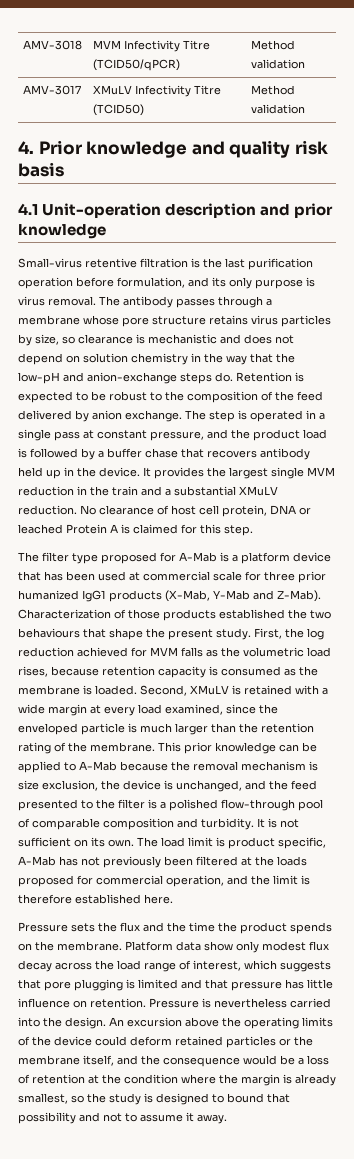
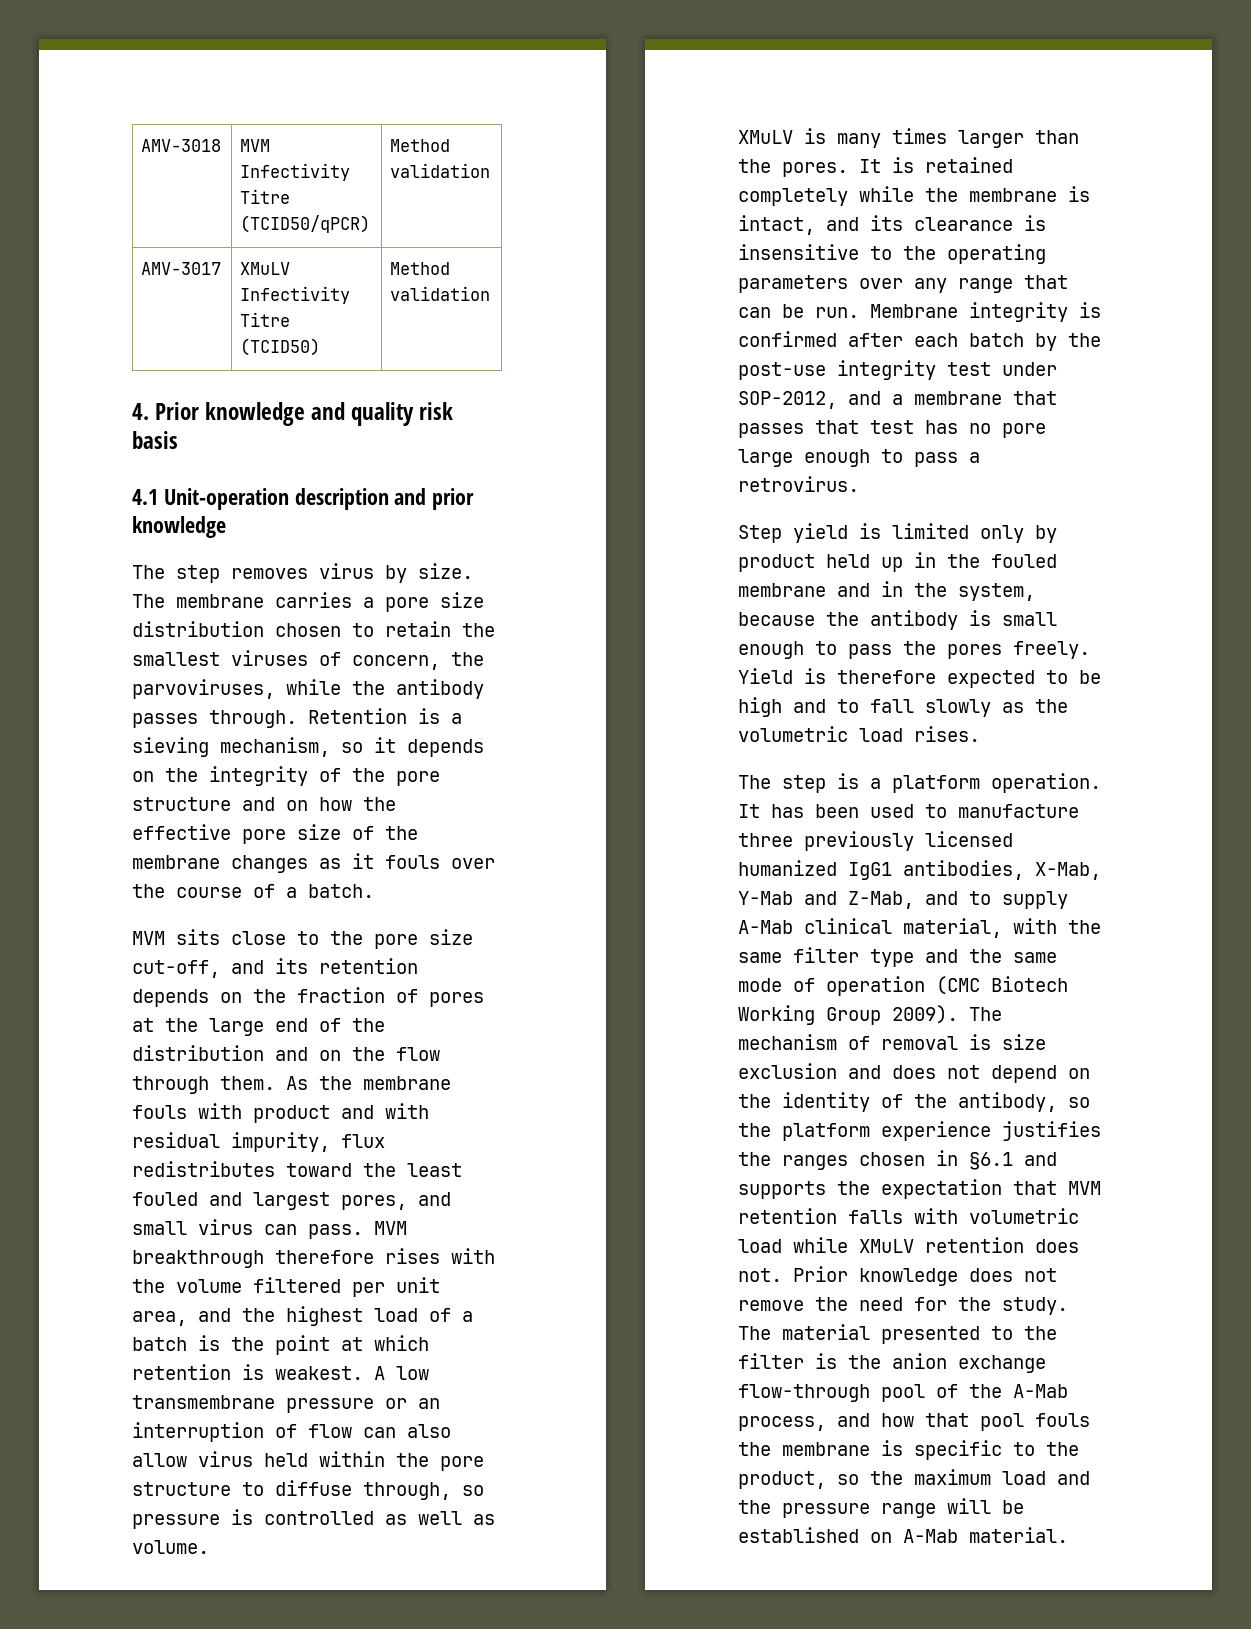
- Small-virus retentive filtration is the last purification operation before formulation, and its only purpose is virus removal. The antibody passes through a membrane whose pore structure retains virus particles by size, so clearance is mechanistic and does not depend on solution chemistry in the way that the low-pH and anion-exchange steps do. Retention is expected to be robust to the composition of the feed delivered by anion exchange. The step is operated in a single pass at constant pressure, and the product load is followed by a buffer chase that recovers antibody held up in the device. It provides the largest single MVM reduction in the train and a substantial XMuLV reduction. No clearance of host cell protein, DNA or leached Protein A is claimed for this step.
- The filter type proposed for A-Mab is a platform device that has been used at commercial scale for three prior humanized IgG1 products (X-Mab, Y-Mab and Z-Mab). Characterization of those products established the two behaviours that shape the present study. First, the log reduction achieved for MVM falls as the volumetric load rises, because retention capacity is consumed as the membrane is loaded. Second, XMuLV is retained with a wide margin at every load examined, since the enveloped particle is much larger than the retention rating of the membrane. This prior knowledge can be applied to A-Mab because the removal mechanism is size exclusion, the device is unchanged, and the feed presented to the filter is a polished flow-through pool of comparable composition and turbidity. It is not sufficient on its own. The load limit is product specific, A-Mab has not previously been filtered at the loads proposed for commercial operation, and the limit is therefore established here.
- Pressure sets the flux and the time the product spends on the membrane. Platform data show only modest flux decay across the load range of interest, which suggests that pore plugging is limited and that pressure has little influence on retention. Pressure is nevertheless carried into the design. An excursion above the operating limits of the device could deform retained particles or the membrane itself, and the consequence would be a loss of retention at the condition where the margin is already smallest, so the study is designed to bound that possibility and not to assume it away.
+ The step removes virus by size. The membrane carries a pore size distribution chosen to retain the smallest viruses of concern, the parvoviruses, while the antibody passes through. Retention is a sieving mechanism, so it depends on the integrity of the pore structure and on how the effective pore size of the membrane changes as it fouls over the course of a batch.
+ MVM sits close to the pore size cut-off, and its retention depends on the fraction of pores at the large end of the distribution and on the flow through them. As the membrane fouls with product and with residual impurity, flux redistributes toward the least fouled and largest pores, and small virus can pass. MVM breakthrough therefore rises with the volume filtered per unit area, and the highest load of a batch is the point at which retention is weakest. A low transmembrane pressure or an interruption of flow can also allow virus held within the pore structure to diffuse through, so pressure is controlled as well as volume.
+ XMuLV is many times larger than the pores. It is retained completely while the membrane is intact, and its clearance is insensitive to the operating parameters over any range that can be run. Membrane integrity is confirmed after each batch by the post-use integrity test under SOP-2012, and a membrane that passes that test has no pore large enough to pass a retrovirus.
+ Step yield is limited only by product held up in the fouled membrane and in the system, because the antibody is small enough to pass the pores freely. Yield is therefore expected to be high and to fall slowly as the volumetric load rises.
+ The step is a platform operation. It has been used to manufacture three previously licensed humanized IgG1 antibodies, X-Mab, Y-Mab and Z-Mab, and to supply A-Mab clinical material, with the same filter type and the same mode of operation (CMC Biotech Working Group 2009). The mechanism of removal is size exclusion and does not depend on the identity of the antibody, so the platform experience justifies the ranges chosen in §6.1 and supports the expectation that MVM retention falls with volumetric load while XMuLV retention does not. Prior knowledge does not remove the need for the study. The material presented to the filter is the anion exchange flow-through pool of the A-Mab process, and how that pool fouls the membrane is specific to the product, so the maximum load and the pressure range will be established on A-Mab material.

